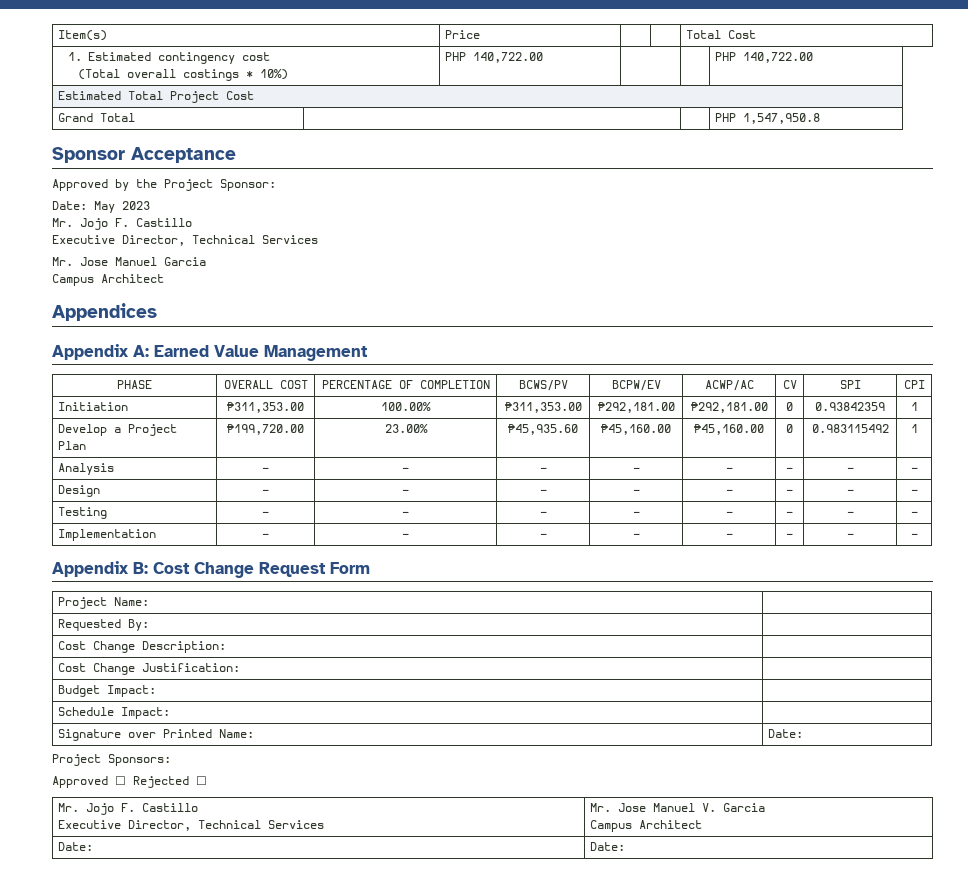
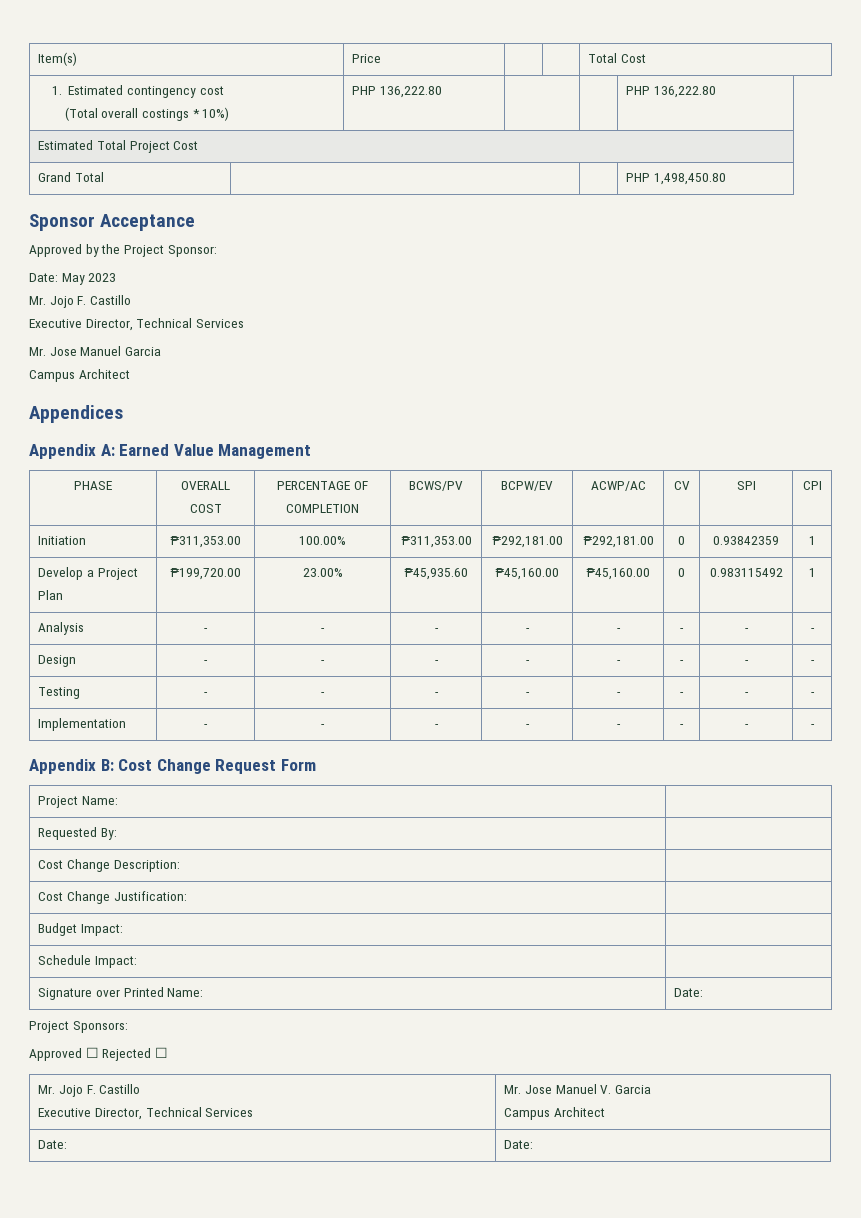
  1. Estimated contingency cost
- (Total overall costings * 10%) | PHP 140,722.00 | | | PHP 140,722.00
+ (Total overall costings * 10%) | PHP 136,222.80 | | | PHP 136,222.80
- Grand Total | | | PHP 1,547,950.8
+ Grand Total | | | PHP 1,498,450.80

